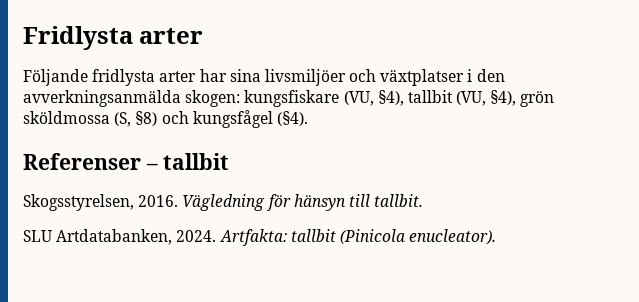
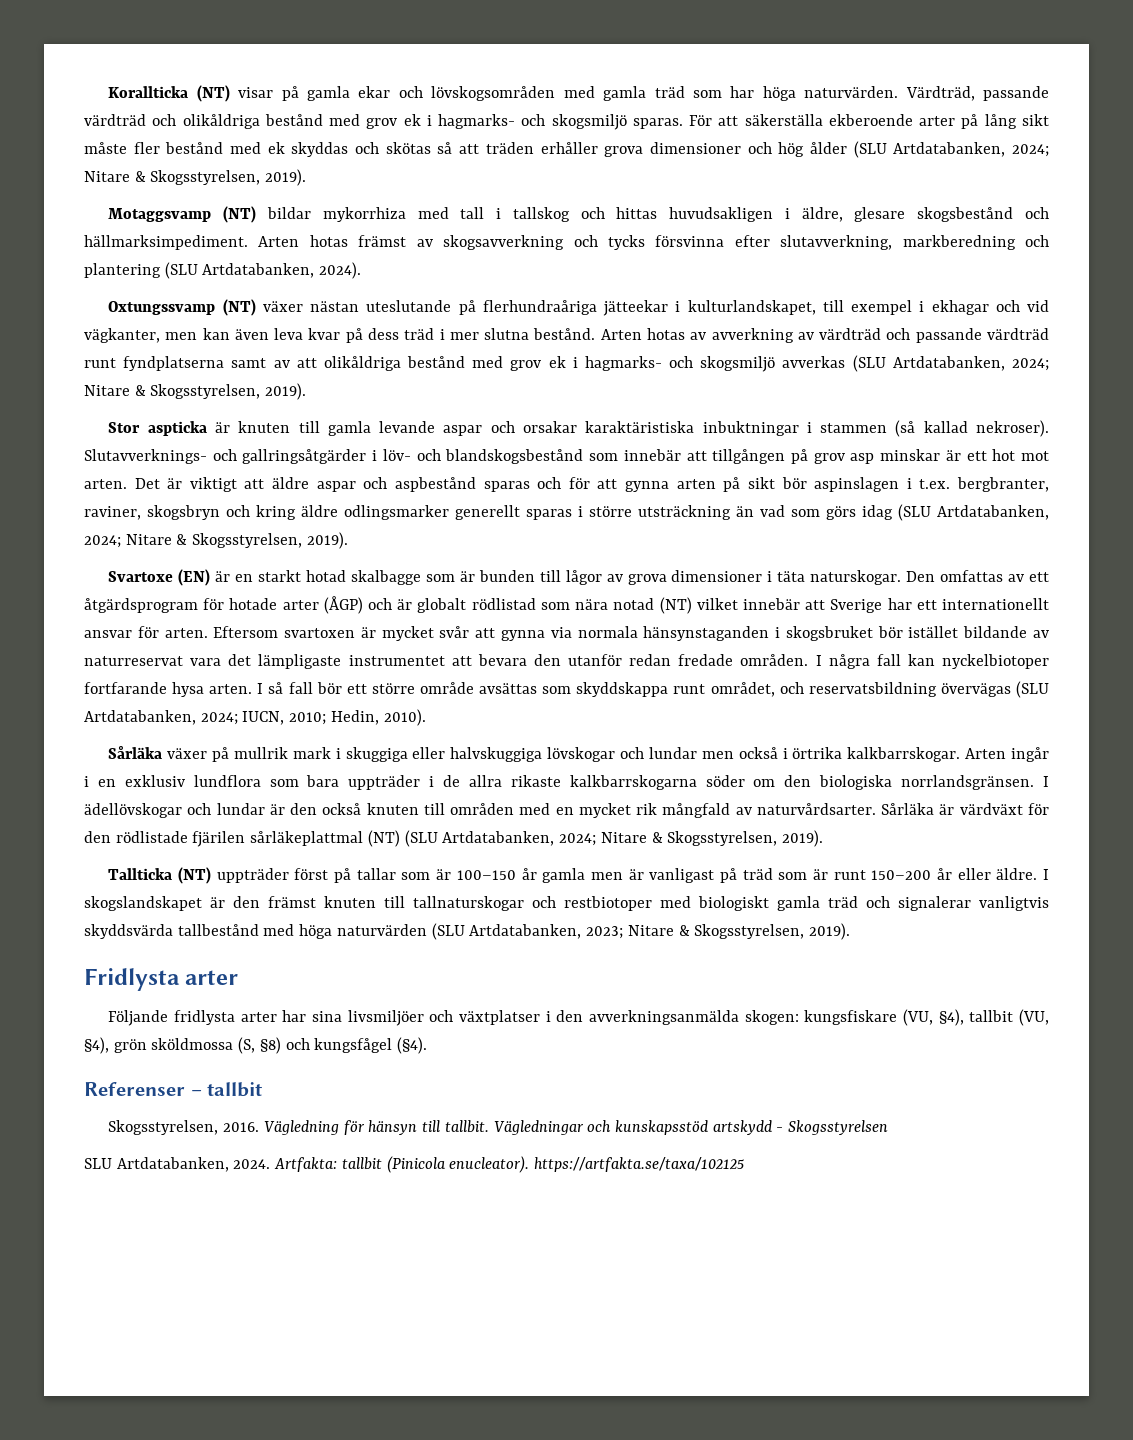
+ Korallticka (NT) visar på gamla ekar och lövskogsområden med gamla träd som har höga naturvärden. Värdträd, passande värdträd och olikåldriga bestånd med grov ek i hagmarks- och skogsmiljö sparas. För att säkerställa ekberoende arter på lång sikt måste fler bestånd med ek skyddas och skötas så att träden erhåller grova dimensioner och hög ålder (SLU Artdatabanken, 2024; Nitare & Skogsstyrelsen, 2019).
+ Motaggsvamp (NT) bildar mykorrhiza med tall i tallskog och hittas huvudsakligen i äldre, glesare skogsbestånd och hällmarksimpediment. Arten hotas främst av skogsavverkning och tycks försvinna efter slutavverkning, markberedning och plantering (SLU Artdatabanken, 2024).
+ Oxtungssvamp (NT) växer nästan uteslutande på flerhundraåriga jätteekar i kulturlandskapet, till exempel i ekhagar och vid vägkanter, men kan även leva kvar på dess träd i mer slutna bestånd. Arten hotas av avverkning av värdträd och passande värdträd runt fyndplatserna samt av att olikåldriga bestånd med grov ek i hagmarks- och skogsmiljö avverkas (SLU Artdatabanken, 2024; Nitare & Skogsstyrelsen, 2019).
+ Stor aspticka är knuten till gamla levande aspar och orsakar karaktäristiska inbuktningar i stammen (så kallad nekroser). Slutavverknings- och gallringsåtgärder i löv- och blandskogsbestånd som innebär att tillgången på grov asp minskar är ett hot mot arten. Det är viktigt att äldre aspar och aspbestånd sparas och för att gynna arten på sikt bör aspinslagen i t.ex. bergbranter, raviner, skogsbryn och kring äldre odlingsmarker generellt sparas i större utsträckning än vad som görs idag (SLU Artdatabanken, 2024; Nitare & Skogsstyrelsen, 2019).
+ Svartoxe (EN) är en starkt hotad skalbagge som är bunden till lågor av grova dimensioner i täta naturskogar. Den omfattas av ett åtgärdsprogram för hotade arter (ÅGP) och är globalt rödlistad som nära notad (NT) vilket innebär att Sverige har ett internationellt ansvar för arten. Eftersom svartoxen är mycket svår att gynna via normala hänsynstaganden i skogsbruket bör istället bildande av naturreservat vara det lämpligaste instrumentet att bevara den utanför redan fredade områden. I några fall kan nyckelbiotoper fortfarande hysa arten. I så fall bör ett större område avsättas som skyddskappa runt området, och reservatsbildning övervägas (SLU Artdatabanken, 2024; IUCN, 2010; Hedin, 2010).
+ Sårläka växer på mullrik mark i skuggiga eller halvskuggiga lövskogar och lundar men också i örtrika kalkbarrskogar. Arten ingår i en exklusiv lundflora som bara uppträder i de allra rikaste kalkbarrskogarna söder om den biologiska norrlandsgränsen. I ädellövskogar och lundar är den också knuten till områden med en mycket rik mångfald av naturvårdsarter. Sårläka är värdväxt för den rödlistade fjärilen sårläkeplattmal (NT) (SLU Artdatabanken, 2024; Nitare & Skogsstyrelsen, 2019).
+ Tallticka (NT) uppträder först på tallar som är 100–150 år gamla men är vanligast på träd som är runt 150–200 år eller äldre. I skogslandskapet är den främst knuten till tallnaturskogar och restbiotoper med biologiskt gamla träd och signalerar vanligtvis skyddsvärda tallbestånd med höga naturvärden (SLU Artdatabanken, 2023; Nitare & Skogsstyrelsen, 2019).
+ Vägledningar och kunskapsstöd artskydd - Skogsstyrelsen
- Artfakta: tallbit (Pinicola enucleator).
+ Artfakta: tallbit (Pinicola enucleator). https://artfakta.se/taxa/102125

